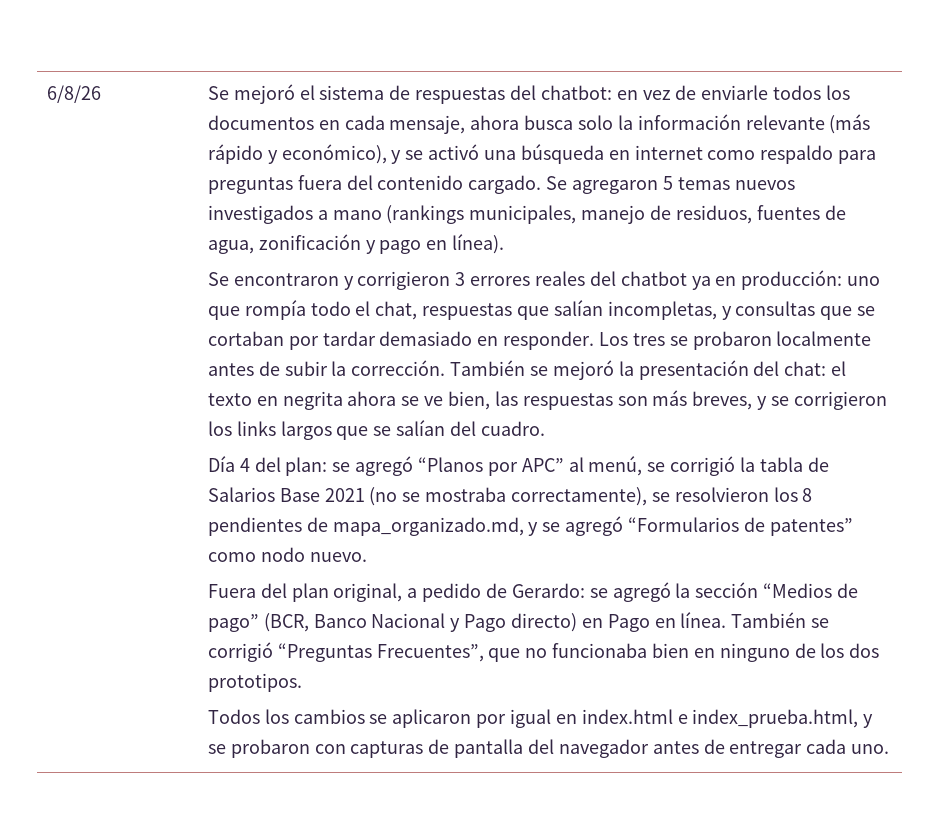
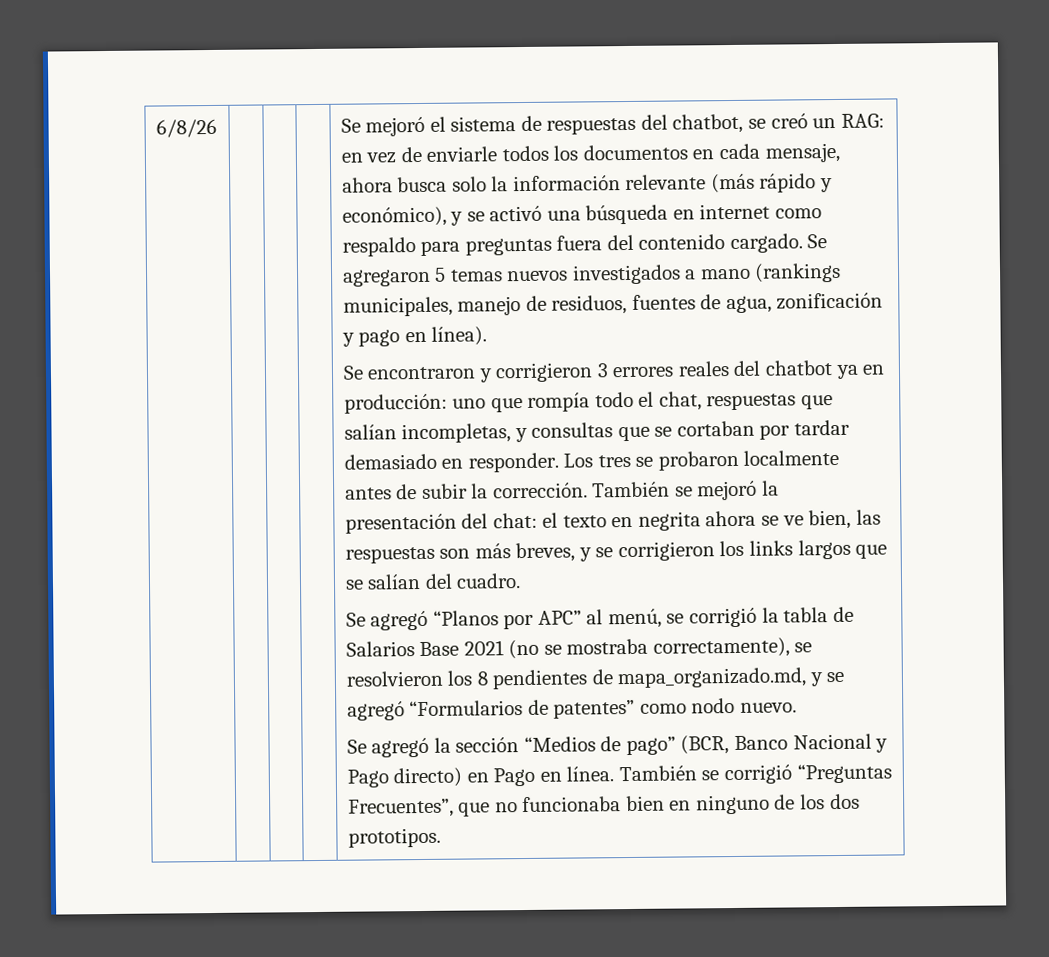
- Se mejoró el sistema de respuestas del chatbot: en vez de enviarle todos los documentos en cada mensaje, ahora busca solo la información relevante (más rápido y económico), y se activó una búsqueda en internet como respaldo para preguntas fuera del contenido cargado.
+ Se mejoró el sistema de respuestas del chatbot, se creó un RAG: en vez de enviarle todos los documentos en cada mensaje, ahora busca solo la información relevante (más rápido y económico), y se activó una búsqueda en internet como respaldo para preguntas fuera del contenido cargado.
- Día 4 del plan: se agregó “Planos por APC” al menú, se corrigió la tabla de Salarios Base 2021 (no se mostraba correctamente), se resolvieron los 8 pendientes de mapa_organizado.md, y se agregó “Formularios de patentes” como nodo nuevo.
+ Se agregó “Planos por APC” al menú, se corrigió la tabla de Salarios Base 2021 (no se mostraba correctamente), se resolvieron los 8 pendientes de mapa_organizado.md, y se agregó “Formularios de patentes” como nodo nuevo.
- Fuera del plan original, a pedido de Gerardo: se agregó la sección “Medios de pago” (BCR, Banco Nacional y Pago directo) en Pago en línea.
+ Se agregó la sección “Medios de pago” (BCR, Banco Nacional y Pago directo) en Pago en línea.
- Todos los cambios se aplicaron por igual en index.html e index_prueba.html, y se probaron con capturas de pantalla del navegador antes de entregar cada uno.

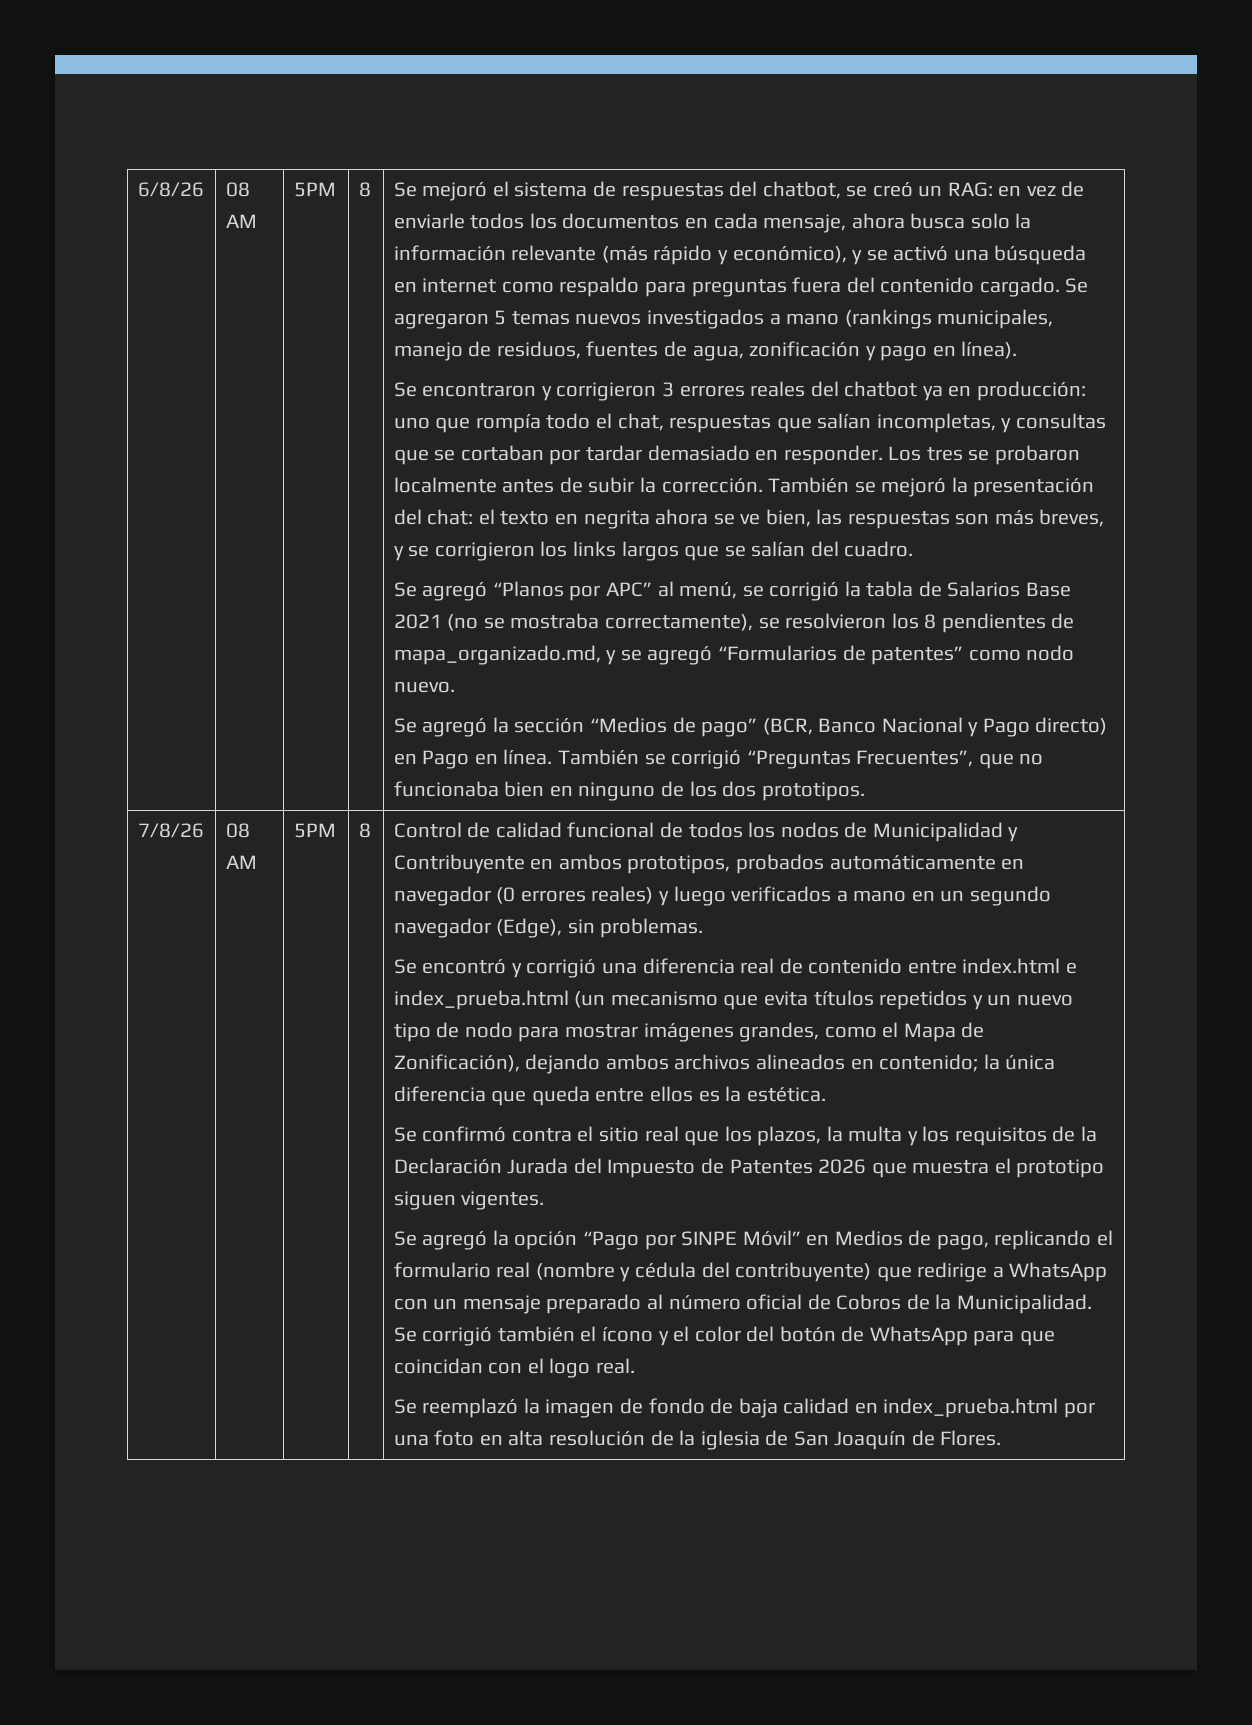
- 6/8/26
+ 6/8/26 | 08 AM | 5PM | 8
+ 7/8/26 | 08 AM | 5PM | 8 | Control de calidad funcional de todos los nodos de Municipalidad y Contribuyente en ambos prototipos, probados automáticamente en navegador (0 errores reales) y luego verificados a mano en un segundo navegador (Edge), sin problemas.
+ Se encontró y corrigió una diferencia real de contenido entre index.html e index_prueba.html (un mecanismo que evita títulos repetidos y un nuevo tipo de nodo para mostrar imágenes grandes, como el Mapa de Zonificación), dejando ambos archivos alineados en contenido; la única diferencia que queda entre ellos es la estética.
+ Se confirmó contra el sitio real que los plazos, la multa y los requisitos de la Declaración Jurada del Impuesto de Patentes 2026 que muestra el prototipo siguen vigentes.
+ Se agregó la opción “Pago por SINPE Móvil” en Medios de pago, replicando el formulario real (nombre y cédula del contribuyente) que redirige a WhatsApp con un mensaje preparado al número oficial de Cobros de la Municipalidad. Se corrigió también el ícono y el color del botón de WhatsApp para que coincidan con el logo real.
+ Se reemplazó la imagen de fondo de baja calidad en index_prueba.html por una foto en alta resolución de la iglesia de San Joaquín de Flores.

